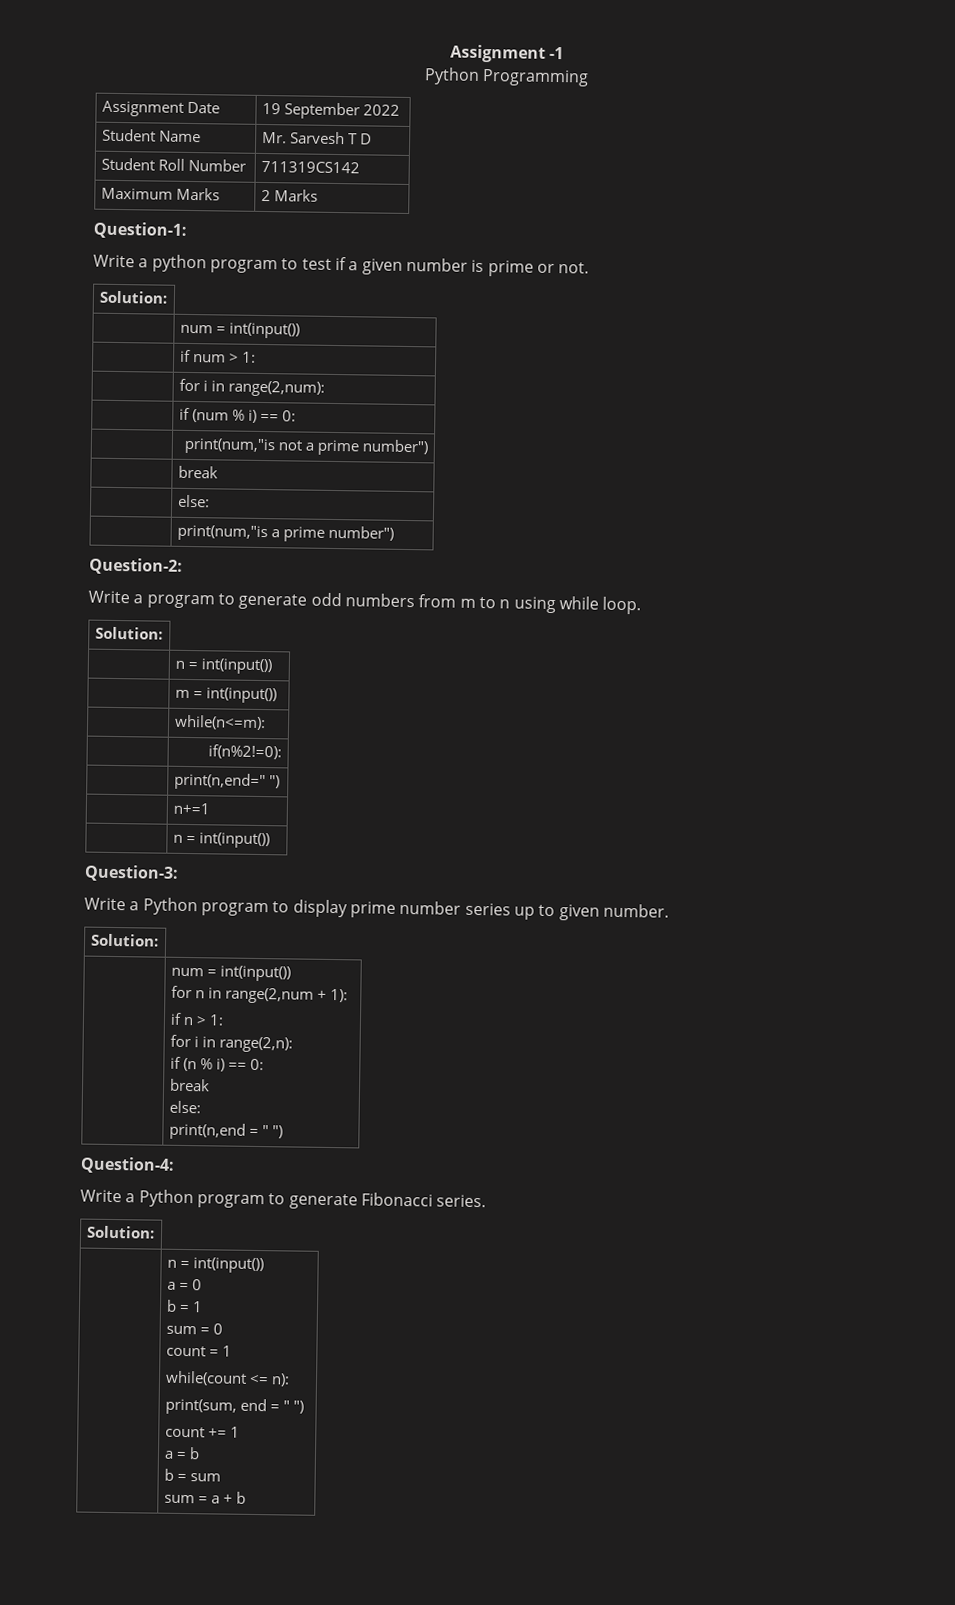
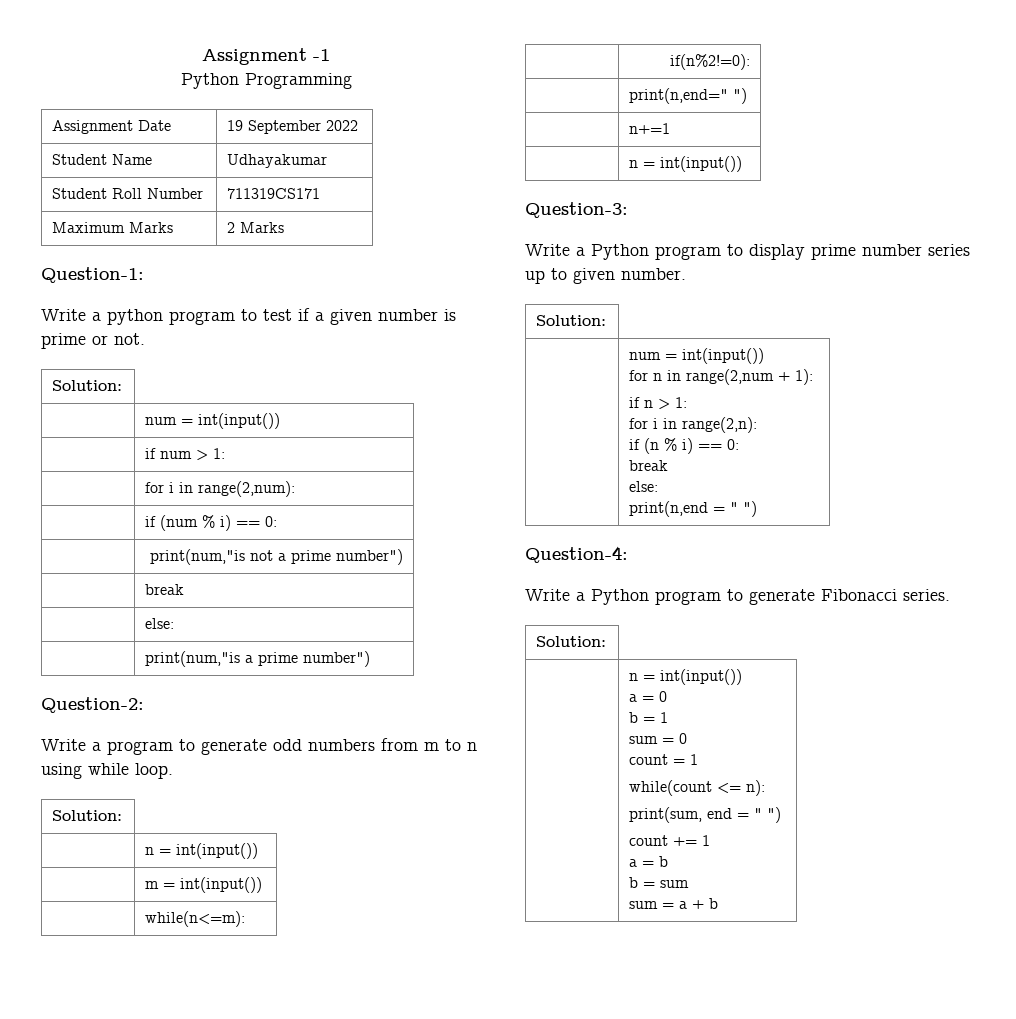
- Student Name | Mr. Sarvesh T D
+ Student Name | Udhayakumar
- Student Roll Number | 711319CS142
+ Student Roll Number | 711319CS171

